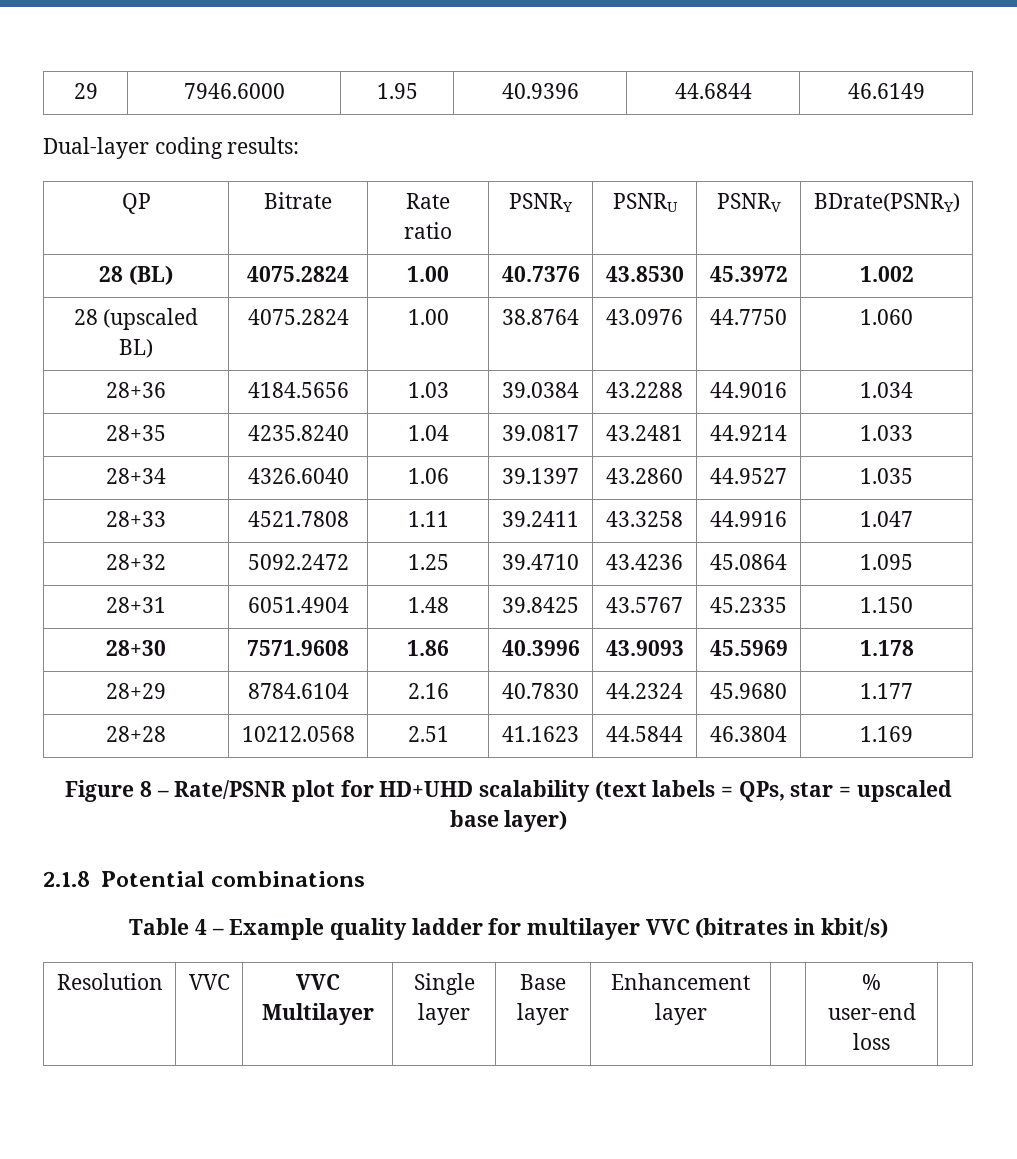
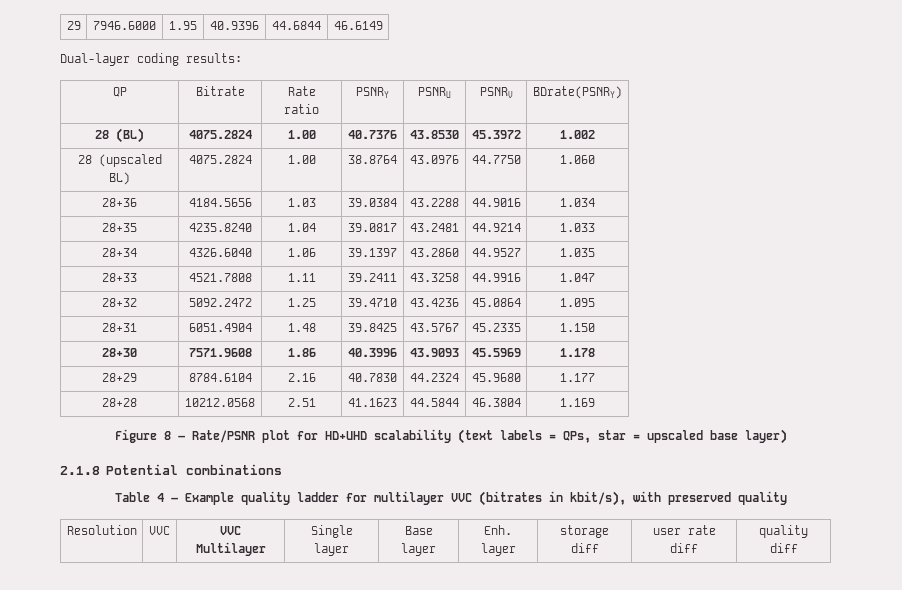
- Table 4 – Example quality ladder for multilayer VVC (bitrates in kbit/s)
+ Table 4 – Example quality ladder for multilayer VVC (bitrates in kbit/s), with preserved quality
- Resolution | VVC | VVC Multilayer | Single layer | Base layer | Enhancement layer | | % user-end loss |
+ Resolution | VVC | VVC Multilayer | Single layer | Base layer | Enh. layer | storage diff | user rate diff | quality diff

